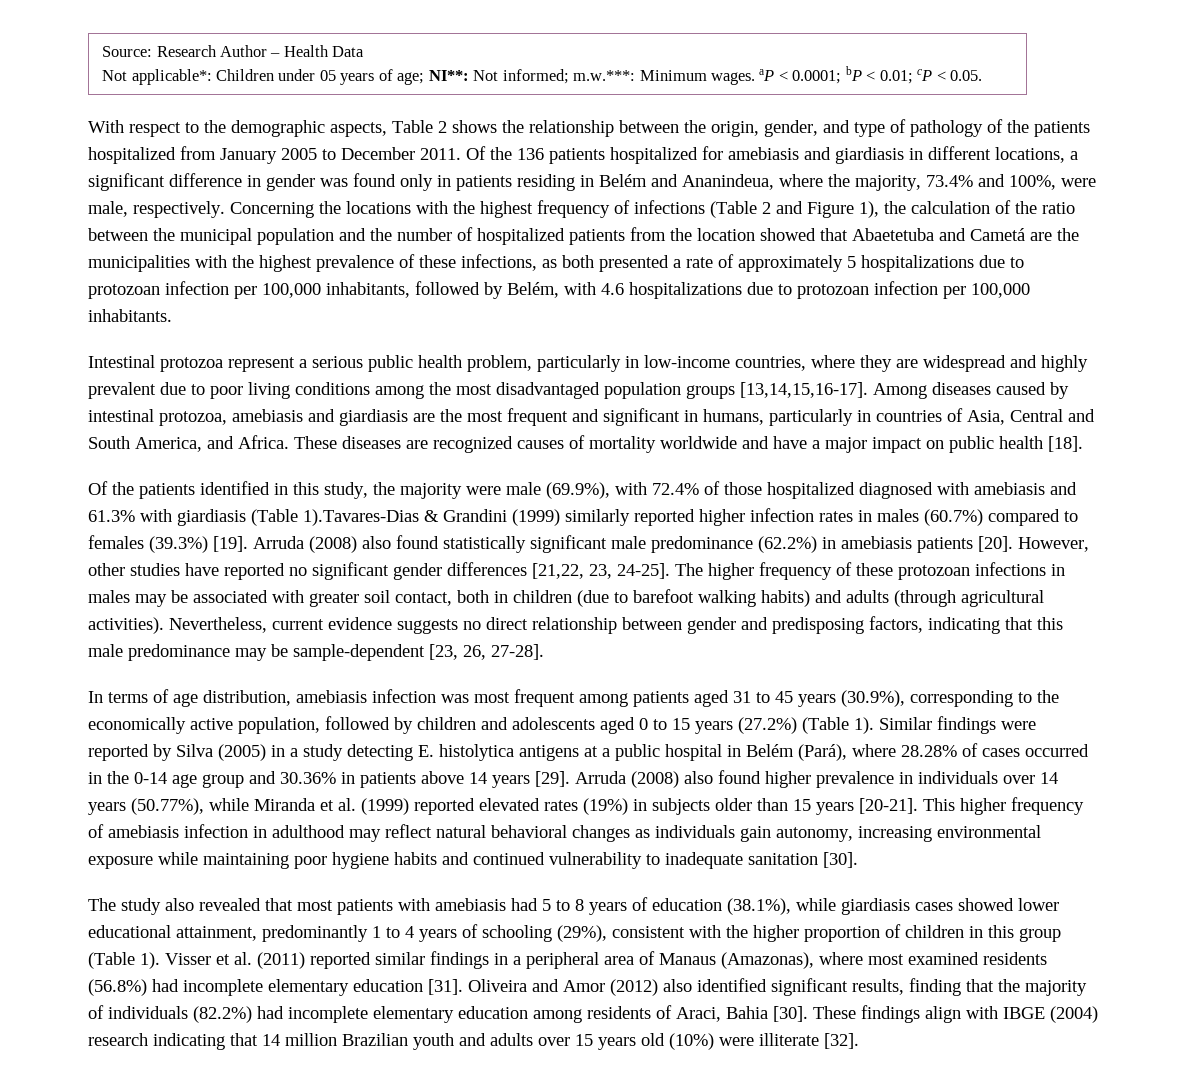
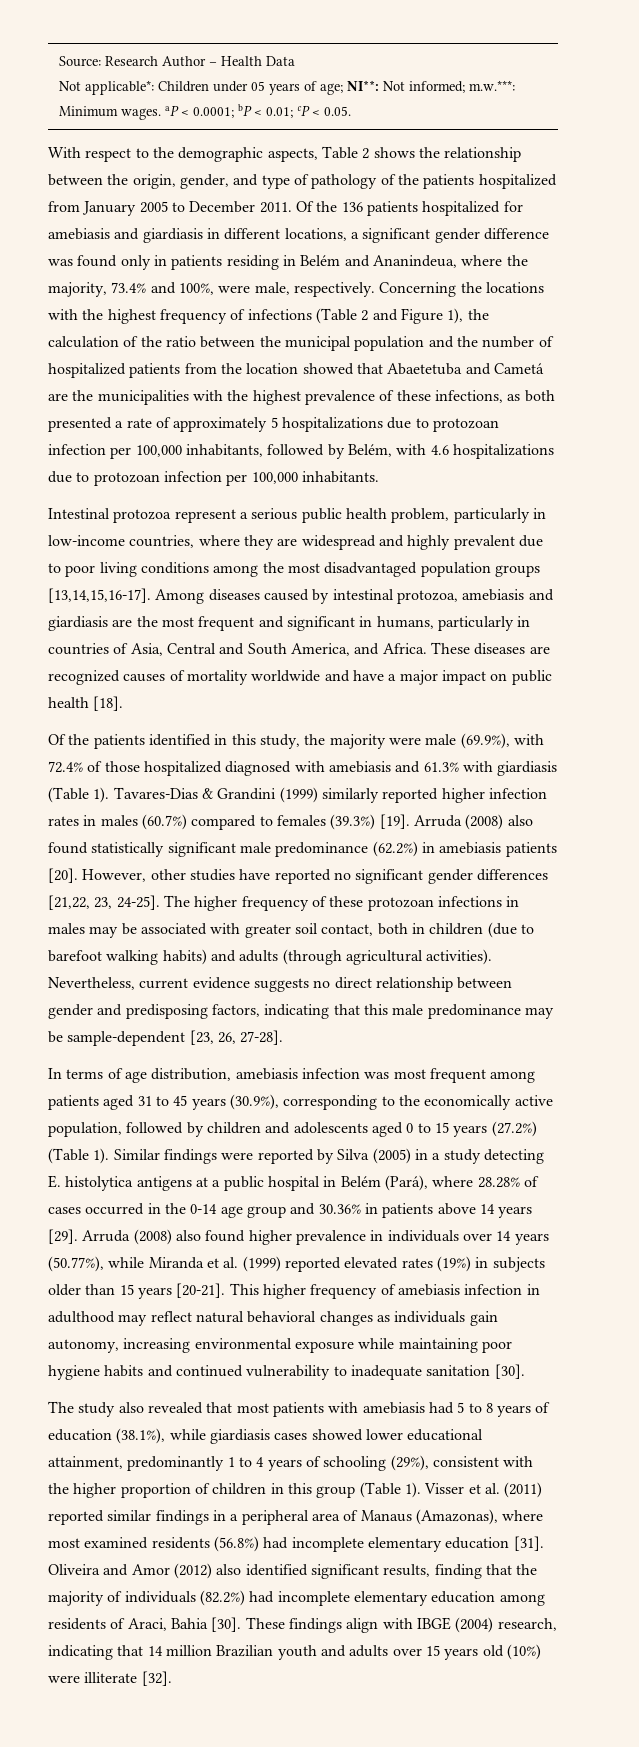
- Of the 136 patients hospitalized for amebiasis and giardiasis in different locations, a significant difference in gender was found only in patients residing in Belém and Ananindeua, where the majority, 73.4% and 100%, were male, respectively.
+ Of the 136 patients hospitalized for amebiasis and giardiasis in different locations, a significant gender difference was found only in patients residing in Belém and Ananindeua, where the majority, 73.4% and 100%, were male, respectively.
- Of the patients identified in this study, the majority were male (69.9%), with 72.4% of those hospitalized diagnosed with amebiasis and 61.3% with giardiasis (Table 1).Tavares-Dias & Grandini (1999) similarly reported higher infection rates in males (60.7%) compared to females (39.3%) [19].
+ Of the patients identified in this study, the majority were male (69.9%), with 72.4% of those hospitalized diagnosed with amebiasis and 61.3% with giardiasis (Table 1). Tavares-Dias & Grandini (1999) similarly reported higher infection rates in males (60.7%) compared to females (39.3%) [19].
- These findings align with IBGE (2004) research indicating that 14 million Brazilian youth and adults over 15 years old (10%) were illiterate [32].
+ These findings align with IBGE (2004) research, indicating that 14 million Brazilian youth and adults over 15 years old (10%) were illiterate [32].

